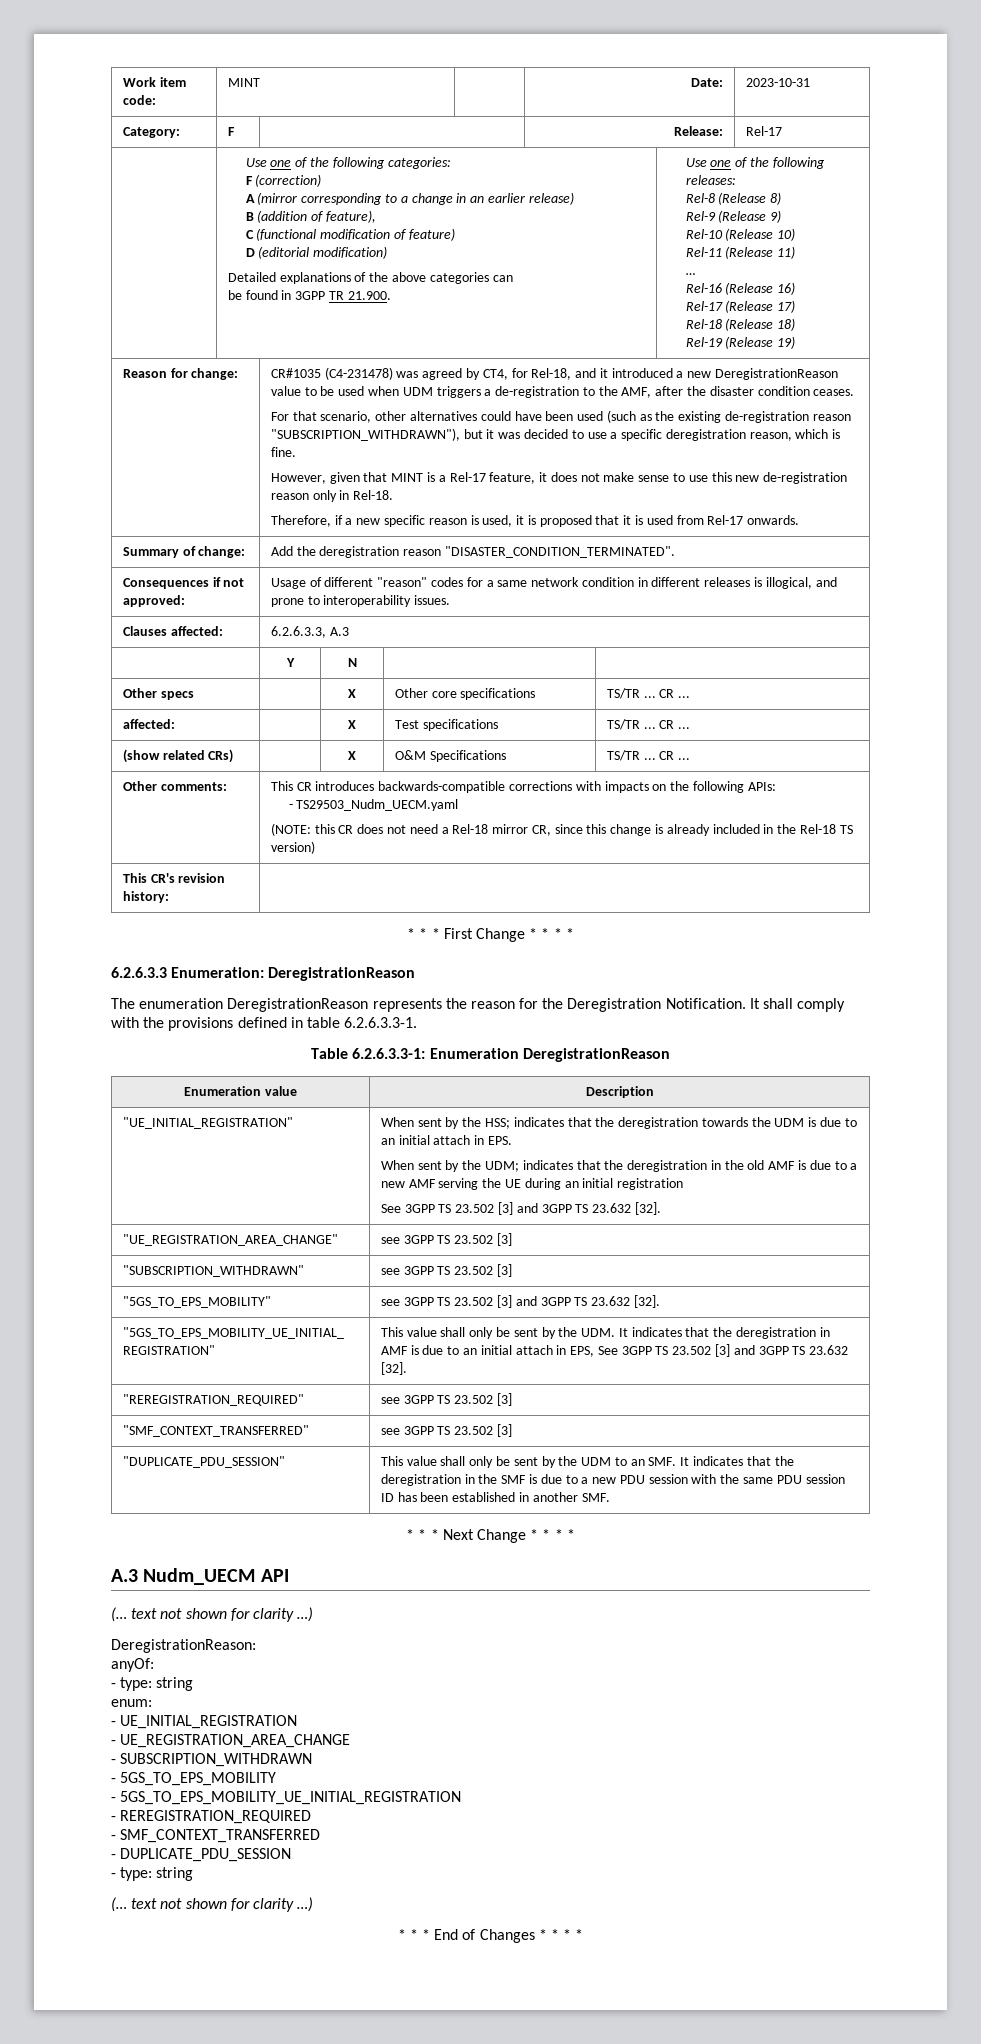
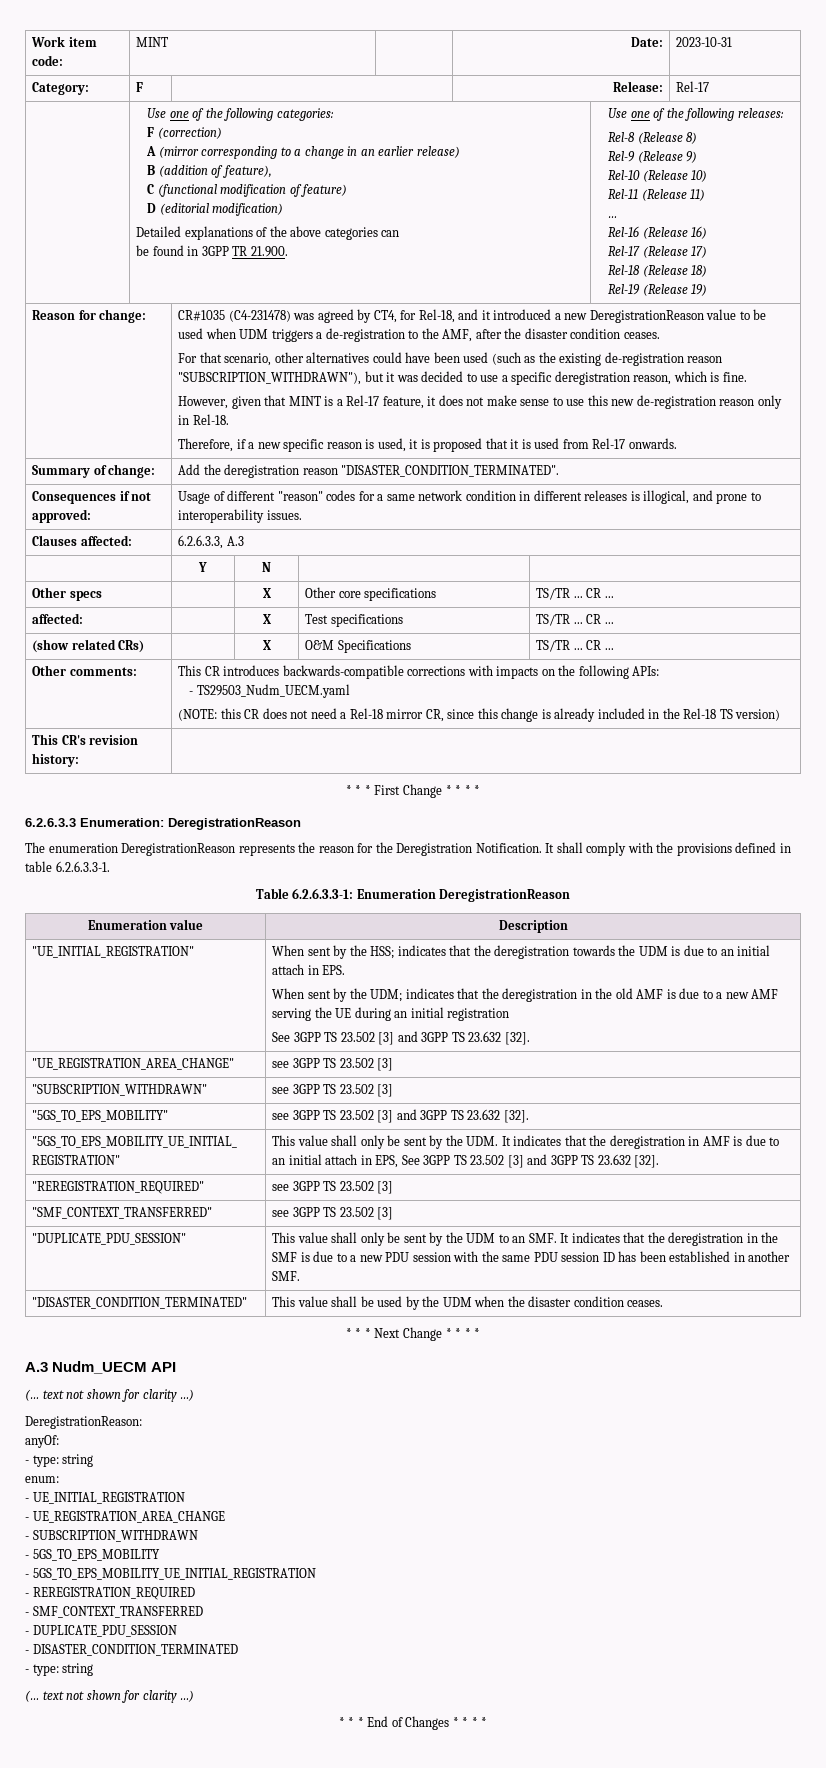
+ "DISASTER_CONDITION_TERMINATED" | This value shall be used by the UDM when the disaster condition ceases.
+ - DISASTER_CONDITION_TERMINATED

